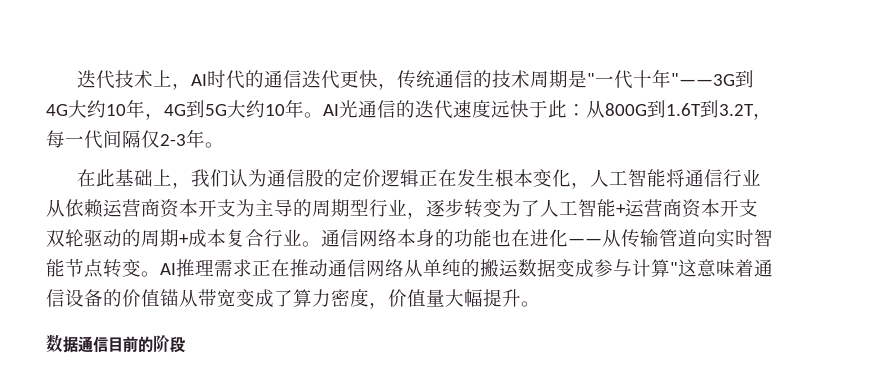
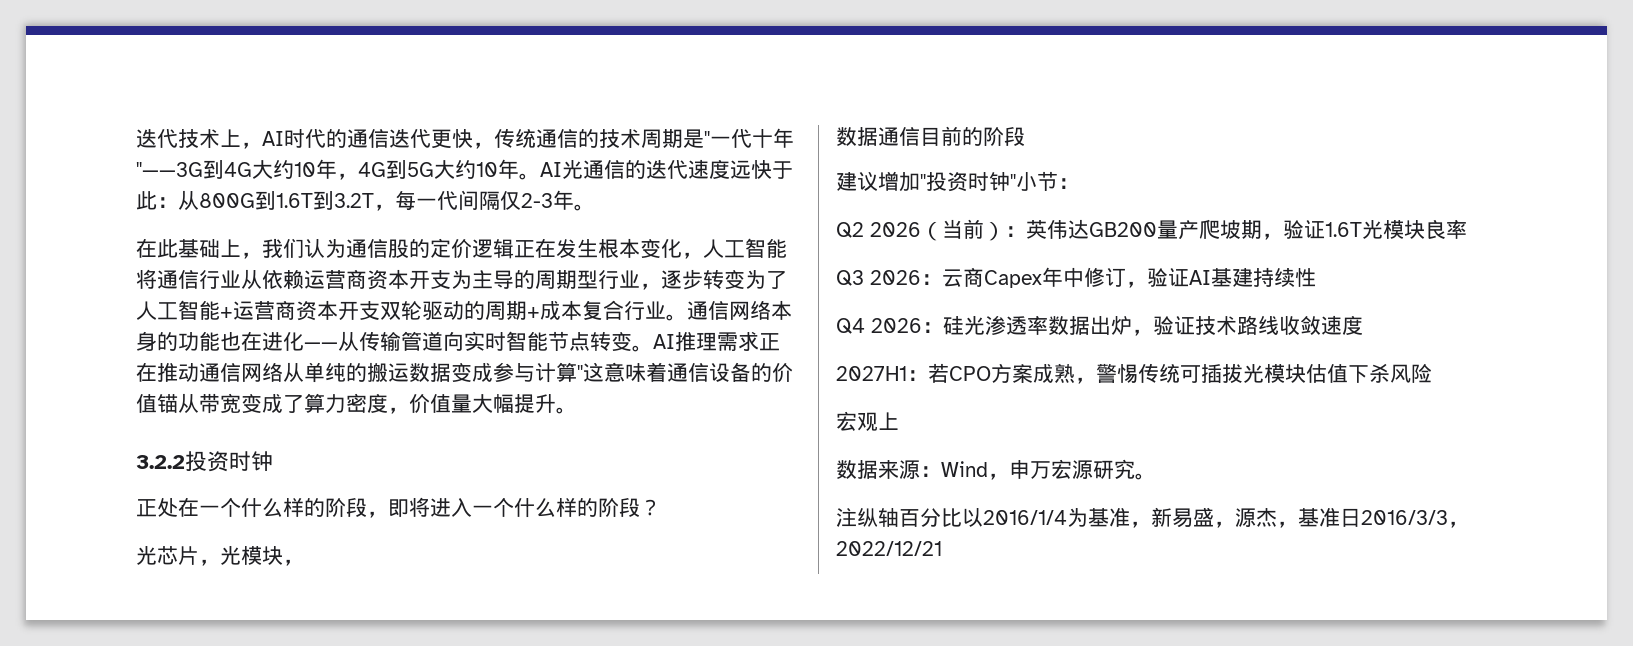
+ 3.2.2投资时钟
+ 正处在一个什么样的阶段，即将进入一个什么样的阶段？
+ 光芯片，光模块，
+ 建议增加"投资时钟"小节：
+ Q2 2026（当前）：英伟达GB200量产爬坡期，验证1.6T光模块良率
+ Q3 2026：云商Capex年中修订，验证AI基建持续性
+ Q4 2026：硅光渗透率数据出炉，验证技术路线收敛速度
+ 2027H1：若CPO方案成熟，警惕传统可插拔光模块估值下杀风险
+ 宏观上
+ 数据来源：Wind，申万宏源研究。
+ 注纵轴百分比以2016/1/4为基准，新易盛，源杰，基准日2016/3/3，2022/12/21

